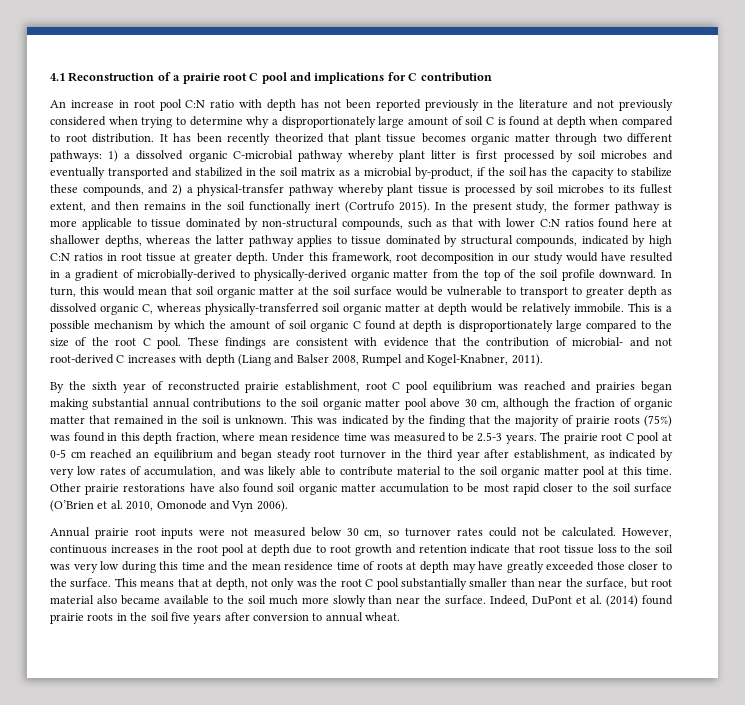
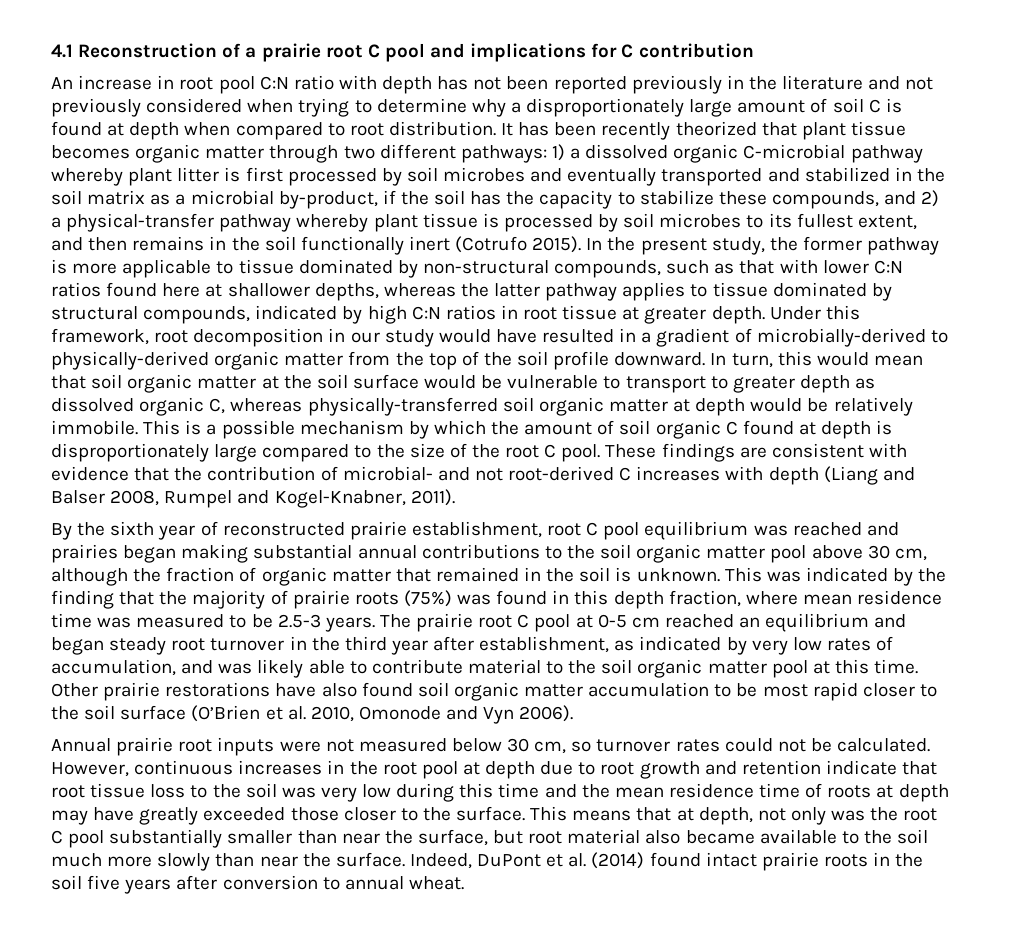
- 1) a dissolved organic C-microbial pathway whereby plant litter is first processed by soil microbes and eventually transported and stabilized in the soil matrix as a microbial by-product, if the soil has the capacity to stabilize these compounds, and 2) a physical-transfer pathway whereby plant tissue is processed by soil microbes to its fullest extent, and then remains in the soil functionally inert (Cortrufo 2015).
+ 1) a dissolved organic C-microbial pathway whereby plant litter is first processed by soil microbes and eventually transported and stabilized in the soil matrix as a microbial by-product, if the soil has the capacity to stabilize these compounds, and 2) a physical-transfer pathway whereby plant tissue is processed by soil microbes to its fullest extent, and then remains in the soil functionally inert (Cotrufo 2015).
- Indeed, DuPont et al. (2014) found prairie roots in the soil five years after conversion to annual wheat.
+ Indeed, DuPont et al. (2014) found intact prairie roots in the soil five years after conversion to annual wheat.

